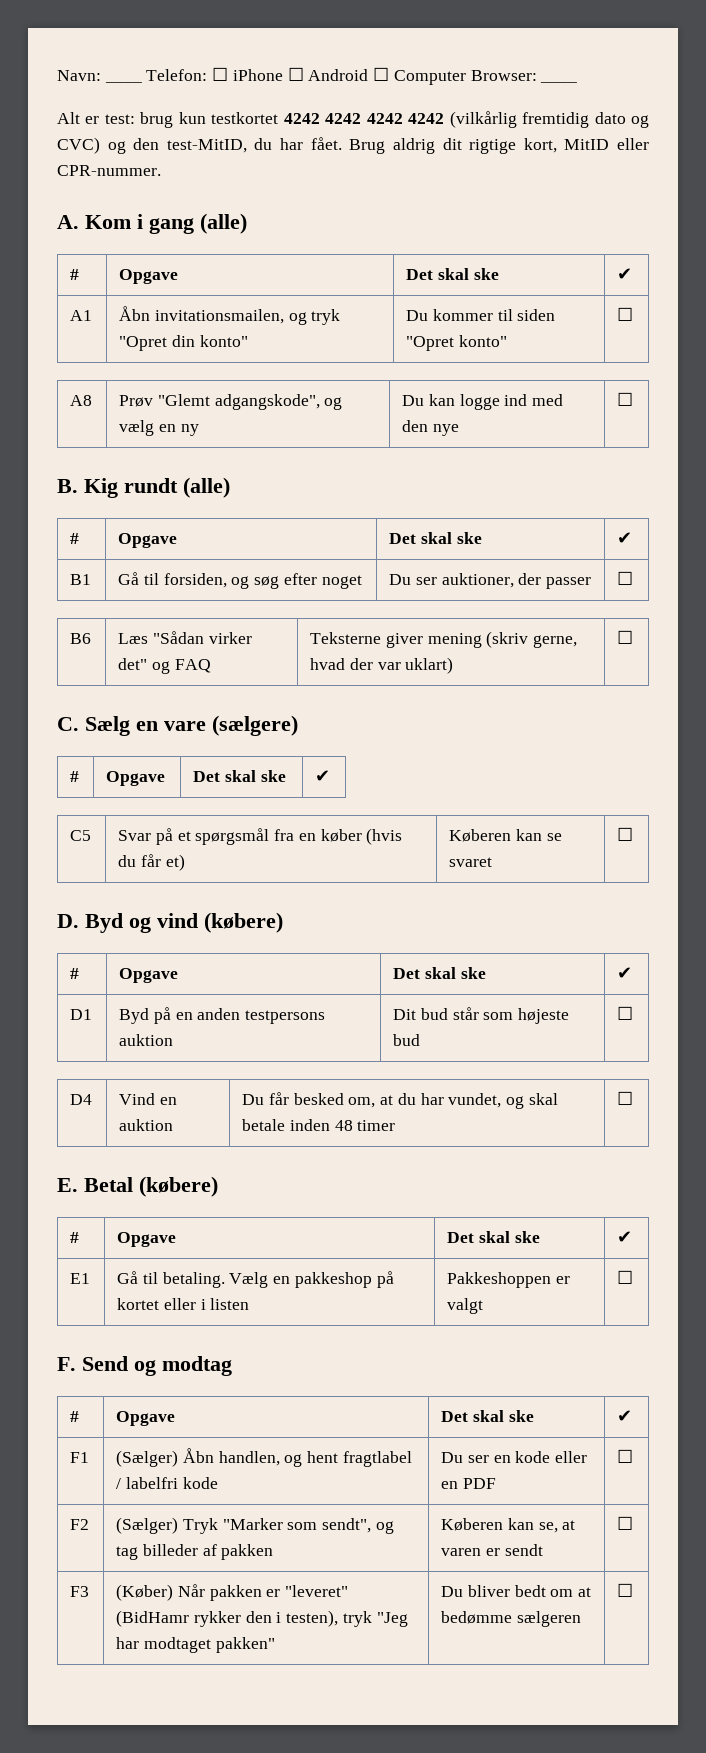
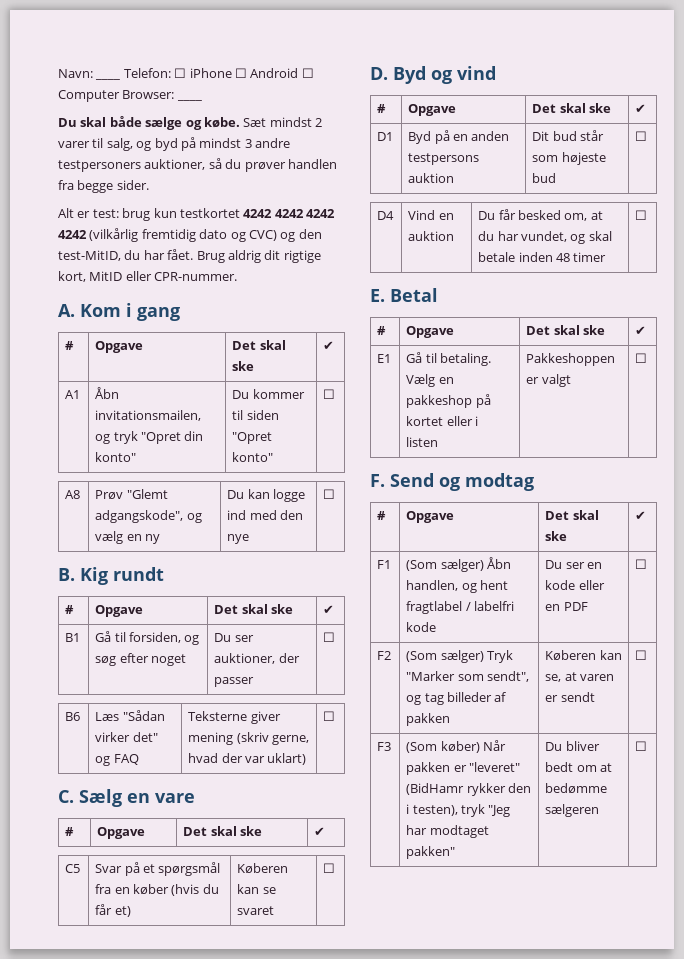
+ Du skal både sælge og købe. Sæt mindst 2 varer til salg, og byd på mindst 3 andre testpersoners auktioner, så du prøver handlen fra begge sider.
- A. Kom i gang (alle)
+ A. Kom i gang
- B. Kig rundt (alle)
+ B. Kig rundt
- C. Sælg en vare (sælgere)
+ C. Sælg en vare
- D. Byd og vind (købere)
+ D. Byd og vind
- E. Betal (købere)
+ E. Betal
- F1 | (Sælger) Åbn handlen, og hent fragtlabel / labelfri kode | Du ser en kode eller en PDF | ☐
+ F1 | (Som sælger) Åbn handlen, og hent fragtlabel / labelfri kode | Du ser en kode eller en PDF | ☐
- F2 | (Sælger) Tryk "Marker som sendt", og tag billeder af pakken | Køberen kan se, at varen er sendt | ☐
+ F2 | (Som sælger) Tryk "Marker som sendt", og tag billeder af pakken | Køberen kan se, at varen er sendt | ☐
- F3 | (Køber) Når pakken er "leveret" (BidHamr rykker den i testen), tryk "Jeg har modtaget pakken" | Du bliver bedt om at bedømme sælgeren | ☐
+ F3 | (Som køber) Når pakken er "leveret" (BidHamr rykker den i testen), tryk "Jeg har modtaget pakken" | Du bliver bedt om at bedømme sælgeren | ☐

